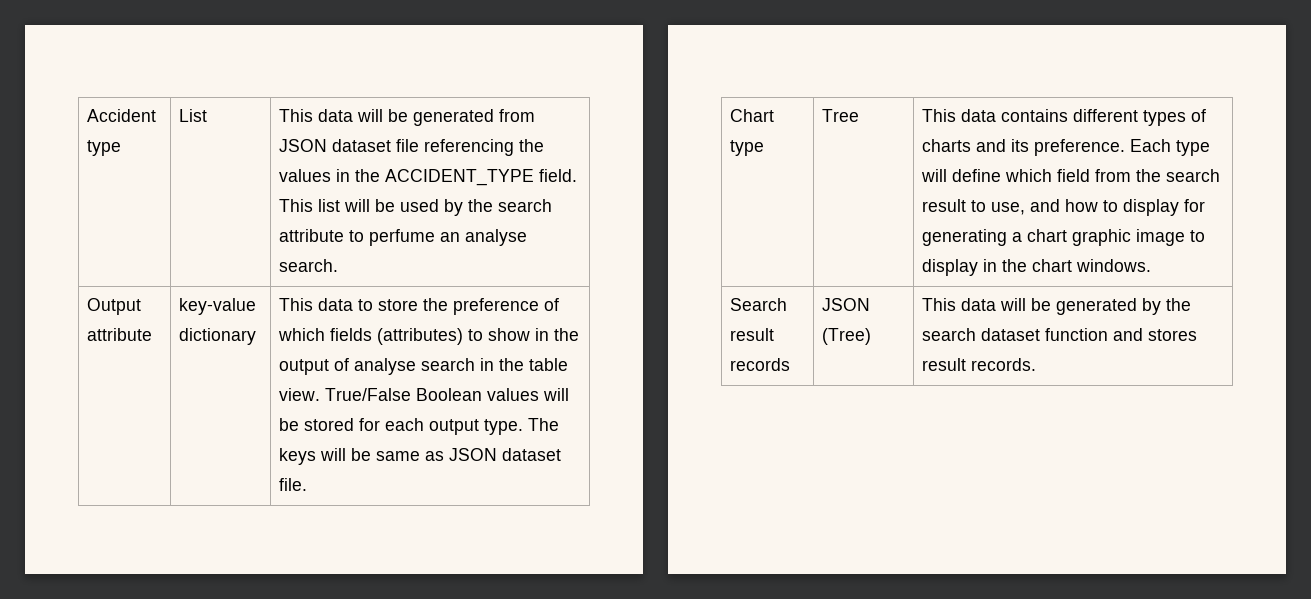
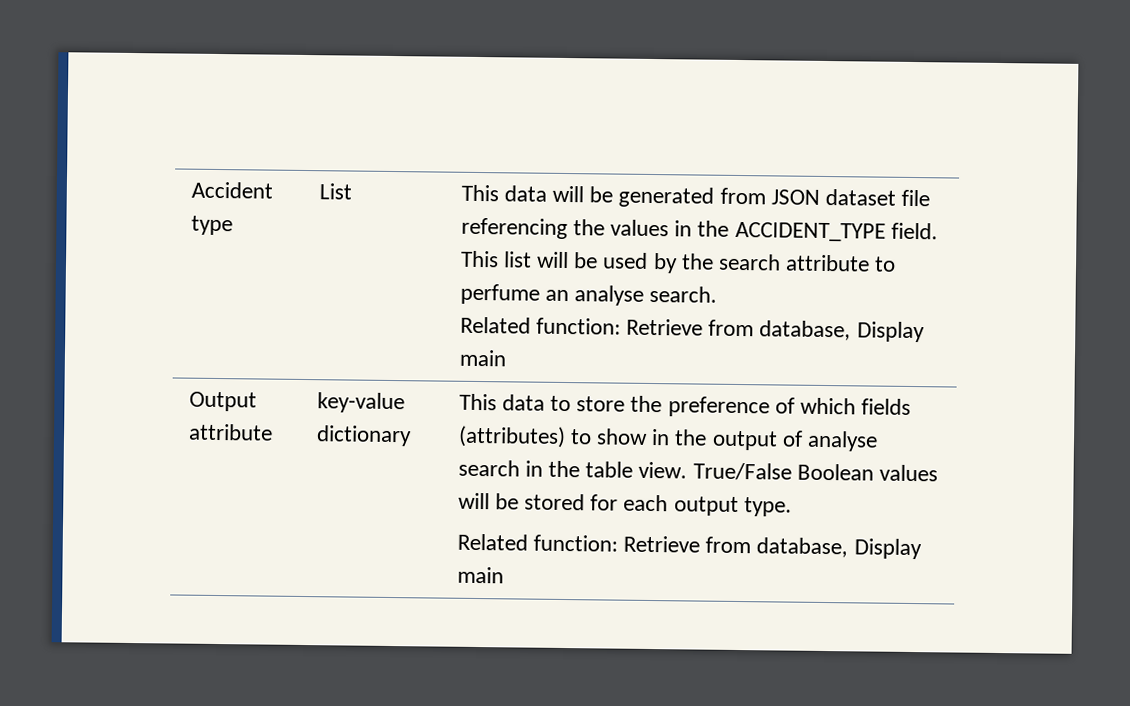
  Accident type | List | This data will be generated from JSON dataset file referencing the values in the ACCIDENT_TYPE field. This list will be used by the search attribute to perfume an analyse search.
+ Related function: Retrieve from database, Display main
- True/False Boolean values will be stored for each output type. The keys will be same as JSON dataset file.
- Chart type | Tree | This data contains different types of charts and its preference. Each type will define which field from the search result to use, and how to display for generating a chart graphic image to display in the chart windows.
- Search result records | JSON (Tree) | This data will be generated by the search dataset function and stores result records.
+ True/False Boolean values will be stored for each output type.
+ Related function: Retrieve from database, Display main

